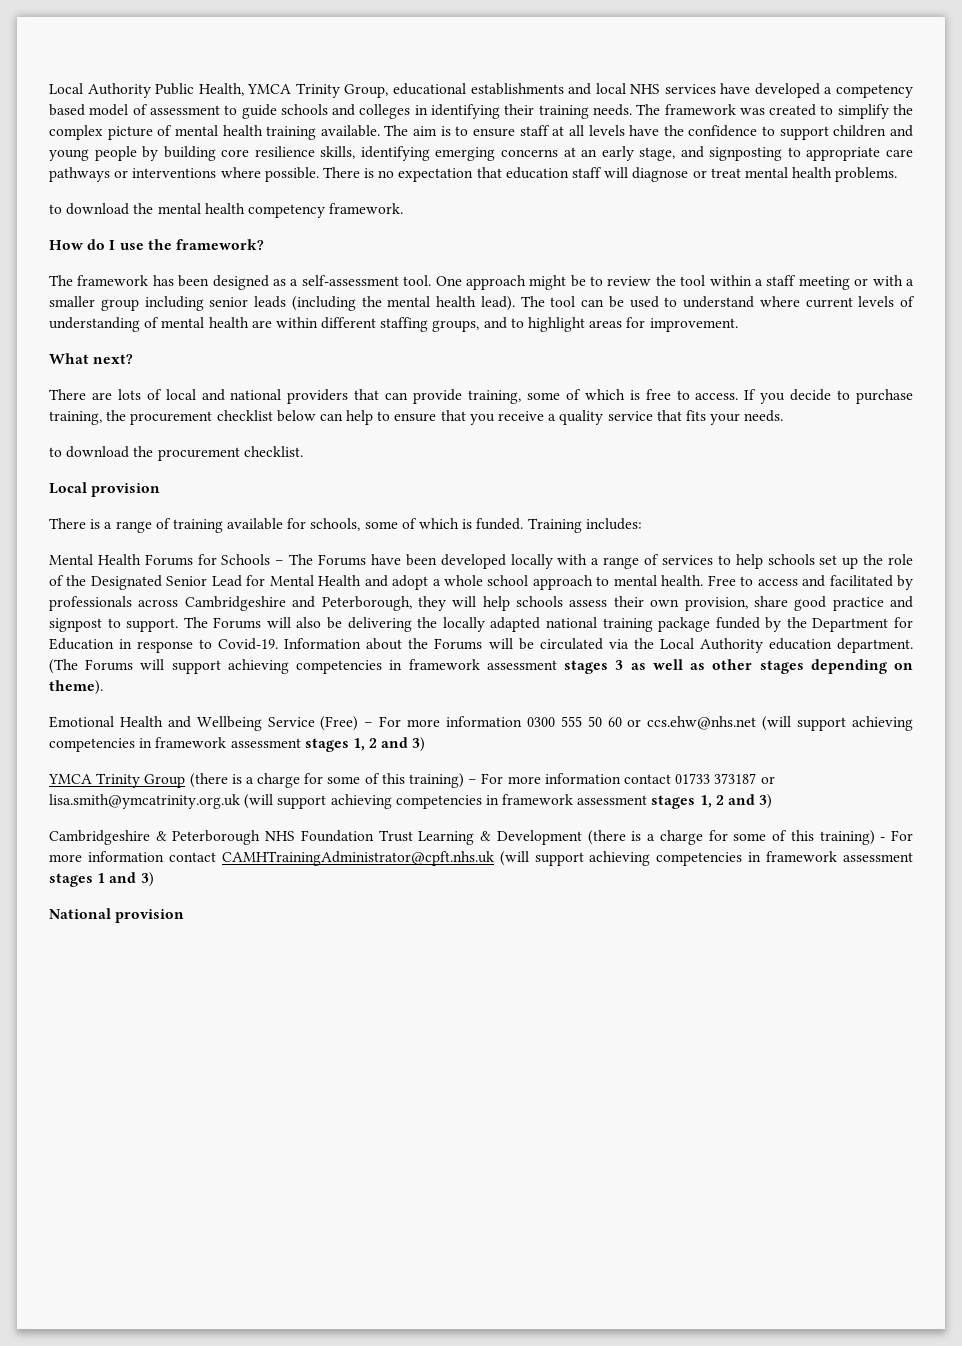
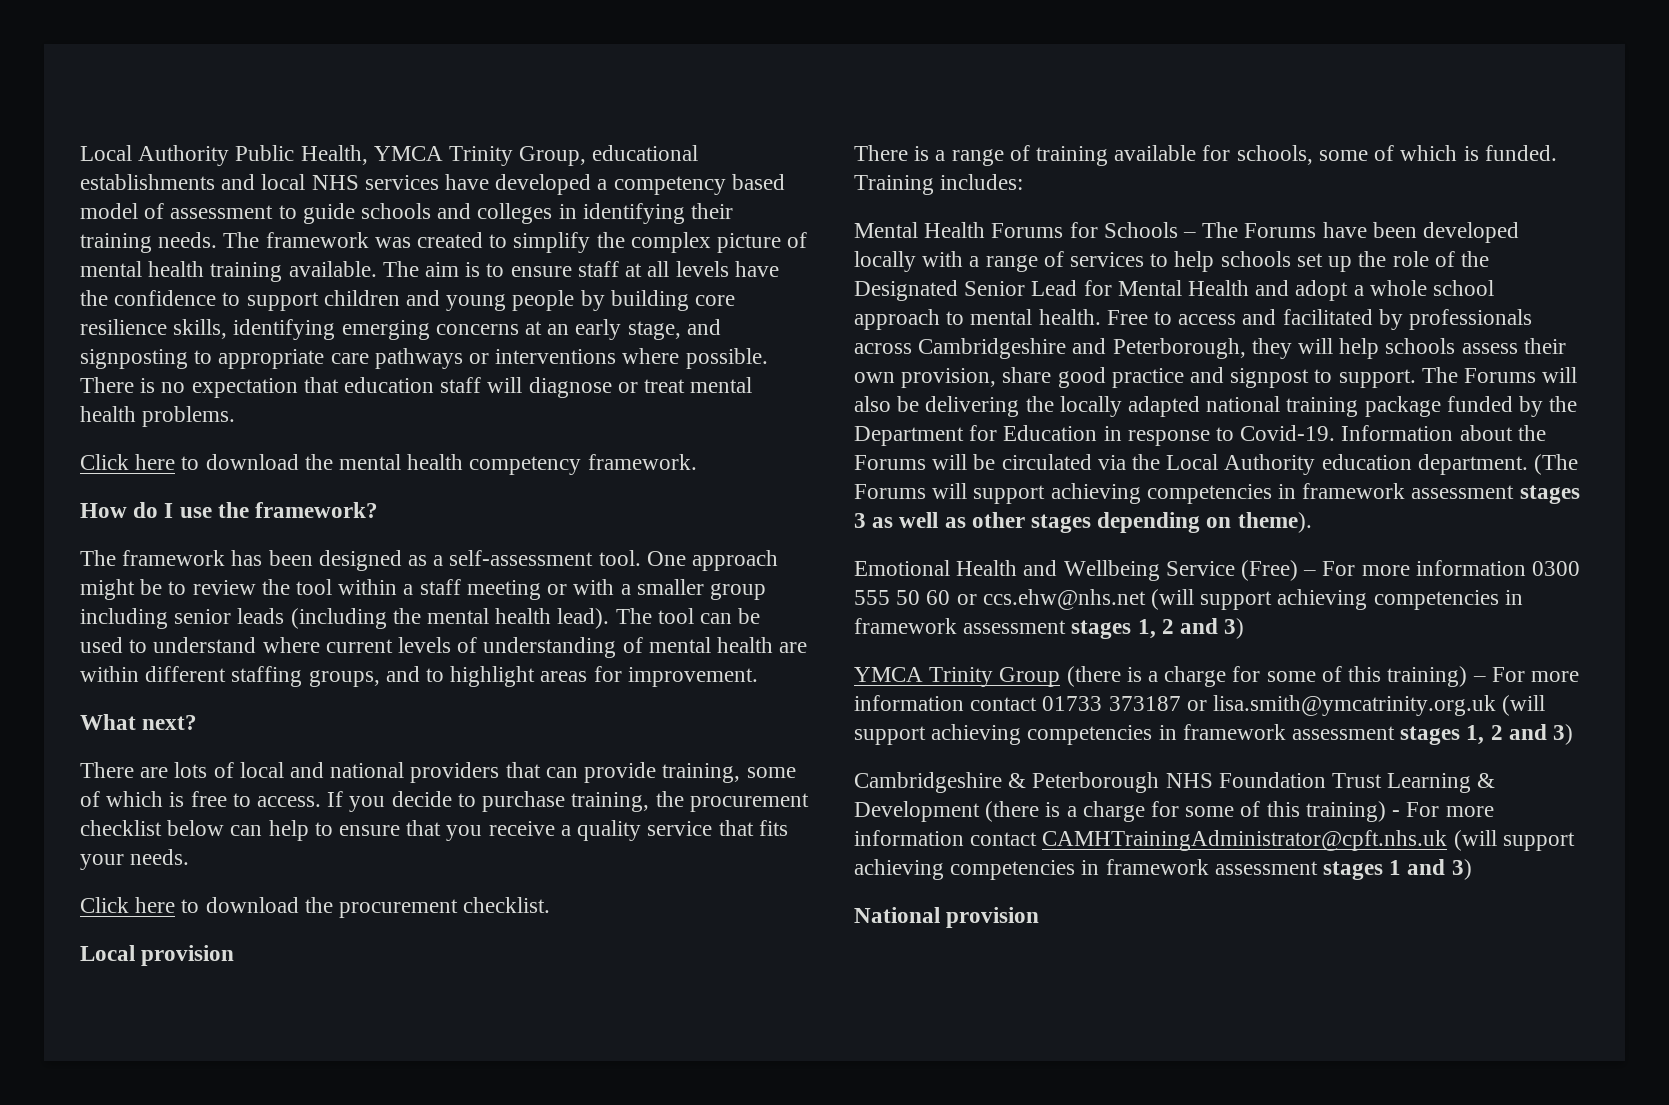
- to download the mental health competency framework.
+ Click here to download the mental health competency framework.
- to download the procurement checklist.
+ Click here to download the procurement checklist.

